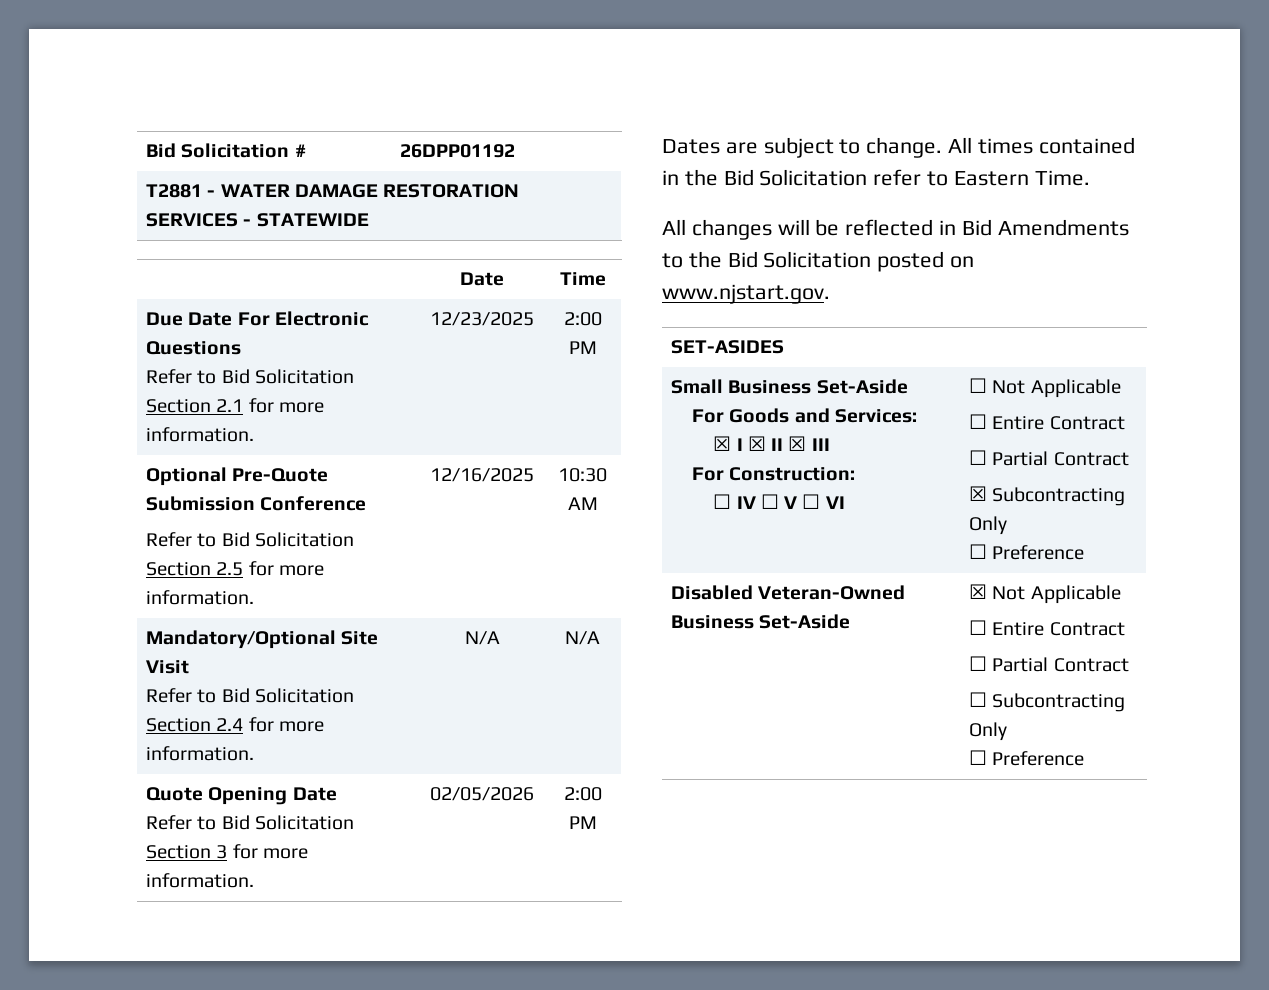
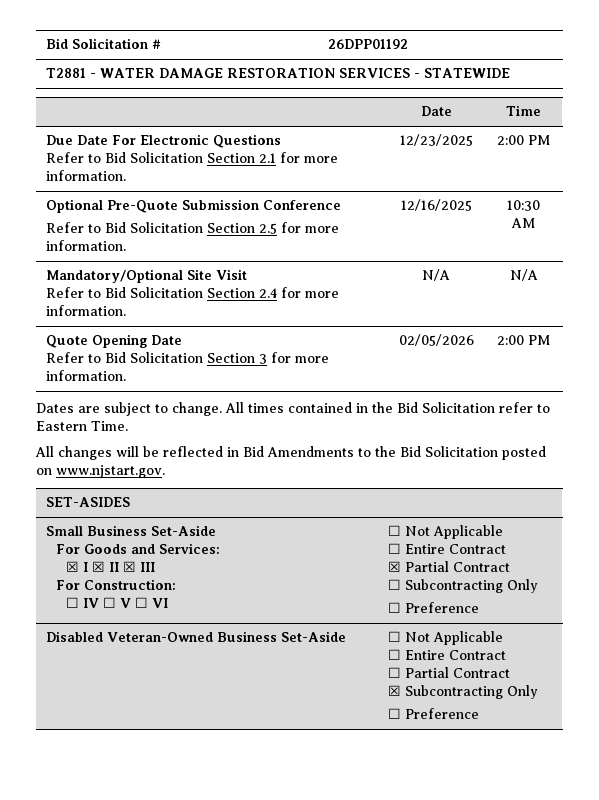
  Small Business Set-Aside
  For Goods and Services:
  ☒ I ☒ II ☒ III
  For Construction:
  ☐ IV ☐ V ☐ VI | ☐ Not Applicable
  ☐ Entire Contract
- ☐ Partial Contract
- ☒ Subcontracting Only
+ ☒ Partial Contract
+ ☐ Subcontracting Only
- Disabled Veteran-Owned Business Set-Aside | ☒ Not Applicable
+ Disabled Veteran-Owned Business Set-Aside | ☐ Not Applicable
  ☐ Entire Contract
  ☐ Partial Contract
- ☐ Subcontracting Only
+ ☒ Subcontracting Only

